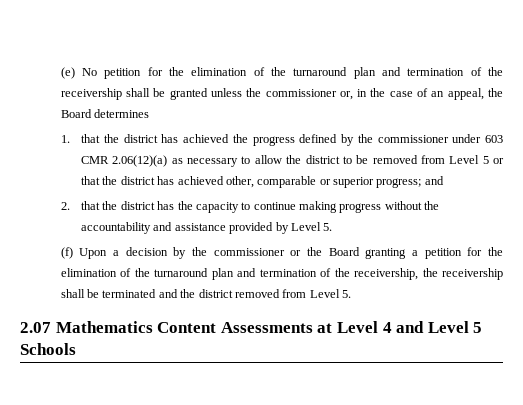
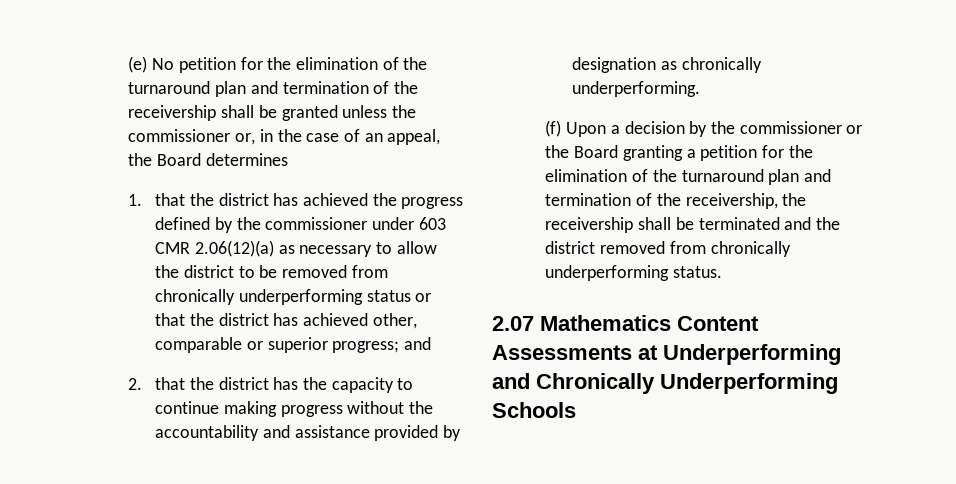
- 1. that the district has achieved the progress defined by the commissioner under 603 CMR 2.06(12)(a) as necessary to allow the district to be removed from Level 5 or that the district has achieved other, comparable or superior progress; and
+ 1. that the district has achieved the progress defined by the commissioner under 603 CMR 2.06(12)(a) as necessary to allow the district to be removed from chronically underperforming status or that the district has achieved other, comparable or superior progress; and
- 2. that the district has the capacity to continue making progress without the accountability and assistance provided by Level 5.
+ 2. that the district has the capacity to continue making progress without the accountability and assistance provided by designation as chronically underperforming.
- (f) Upon a decision by the commissioner or the Board granting a petition for the elimination of the turnaround plan and termination of the receivership, the receivership shall be terminated and the district removed from Level 5.
+ (f) Upon a decision by the commissioner or the Board granting a petition for the elimination of the turnaround plan and termination of the receivership, the receivership shall be terminated and the district removed from chronically underperforming status.
- 2.07 Mathematics Content Assessments at Level 4 and Level 5 Schools
+ 2.07 Mathematics Content Assessments at Underperforming and Chronically Underperforming Schools

